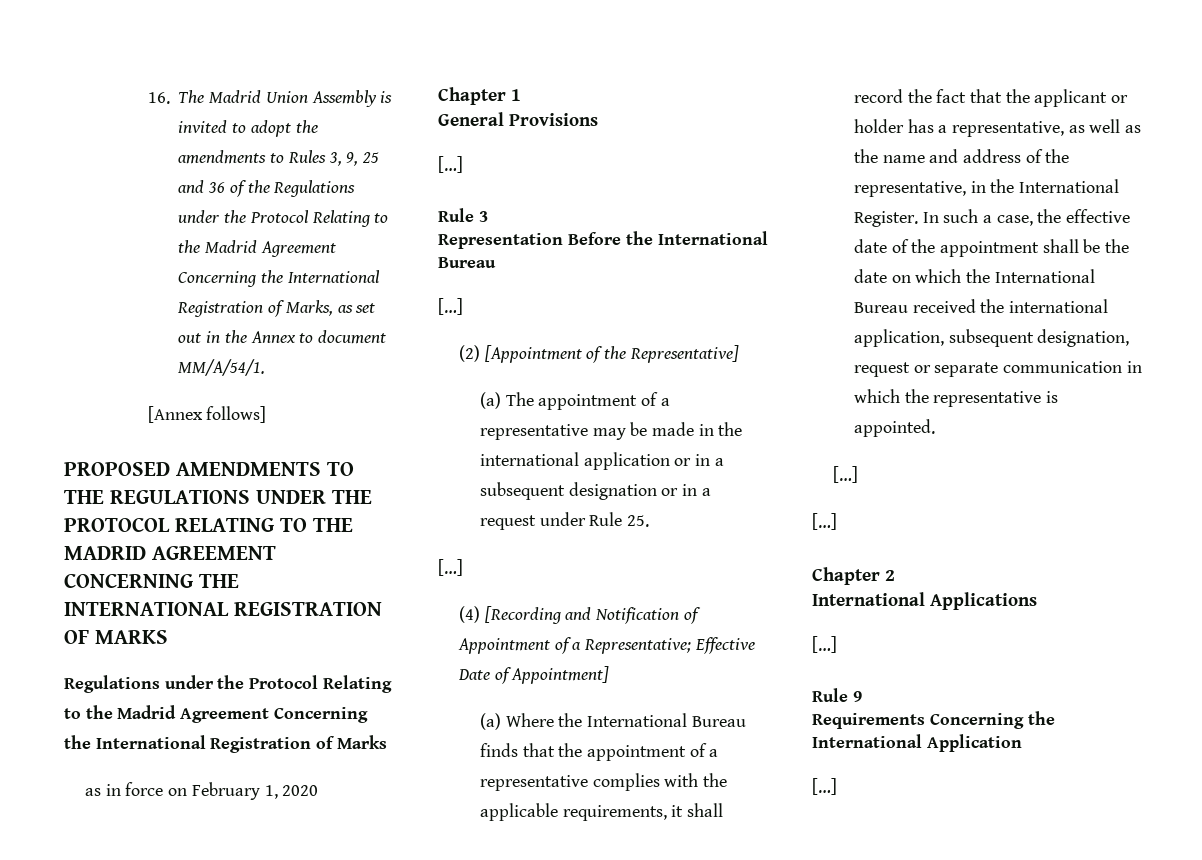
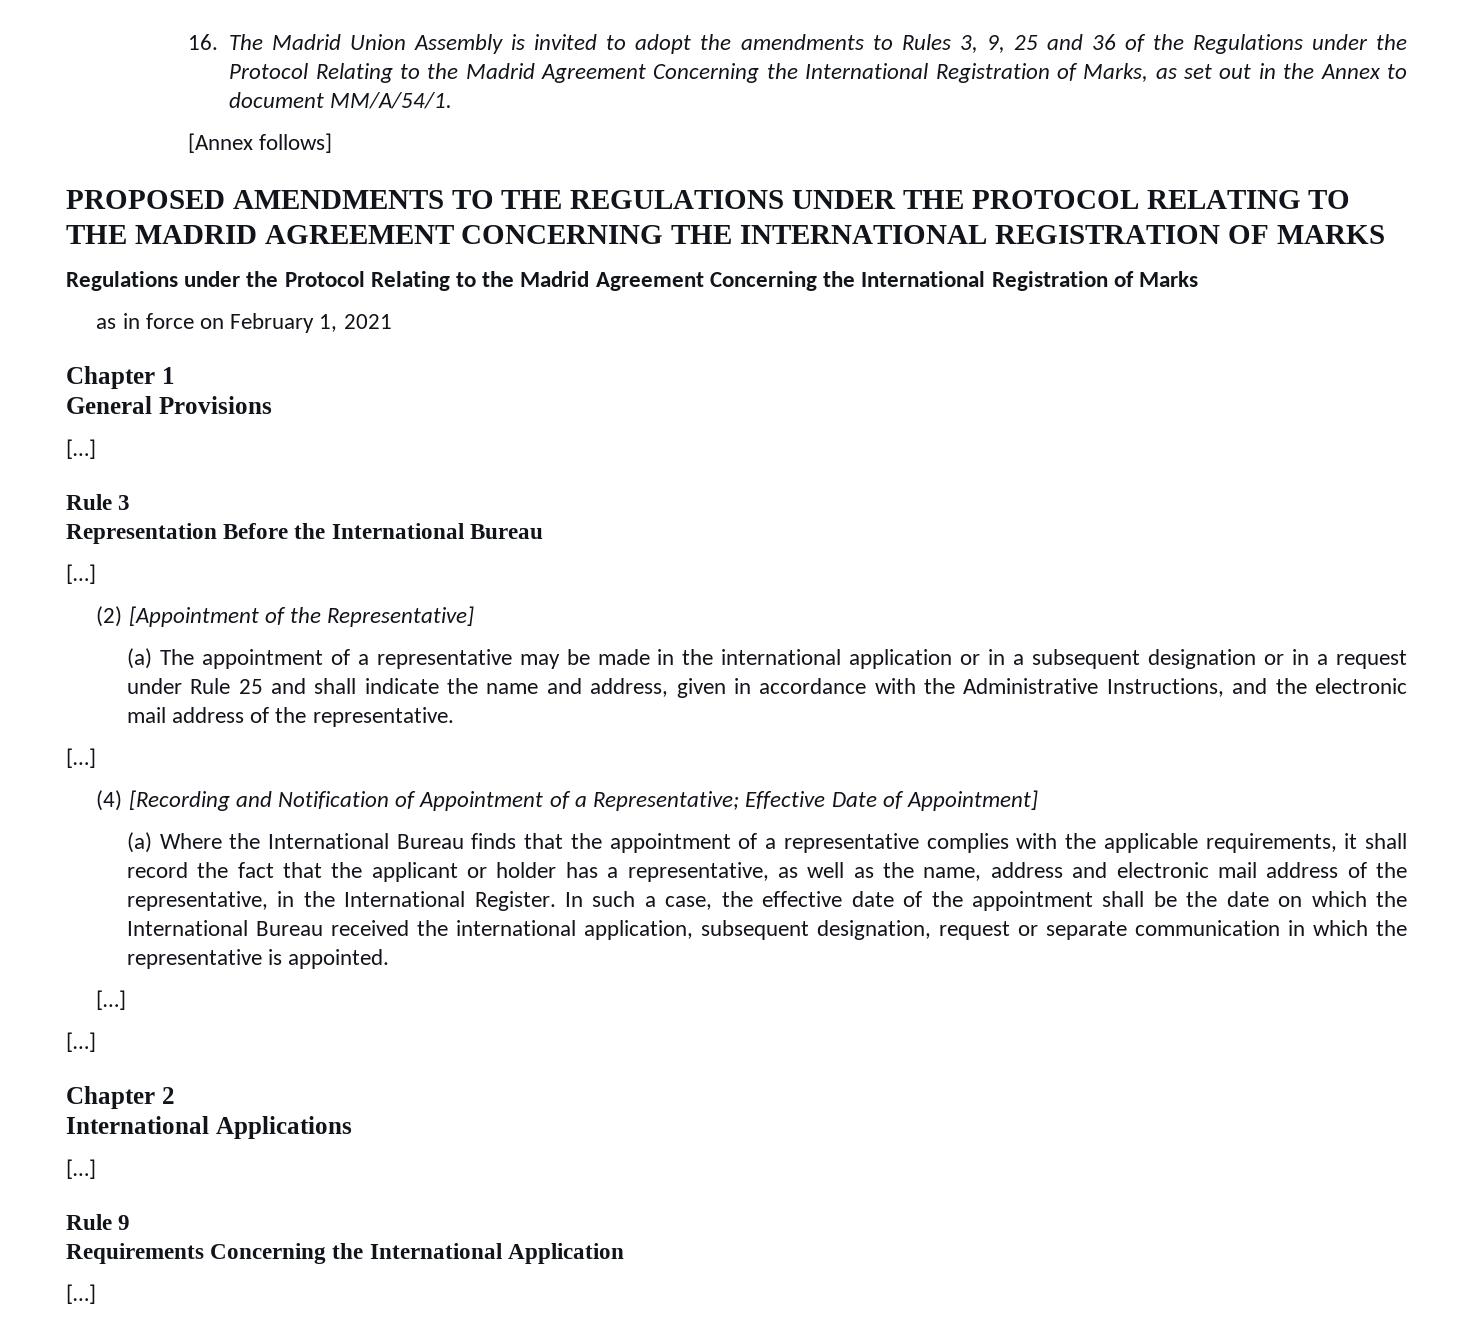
- as in force on February 1, 2020
+ as in force on February 1, 2021
- (a) The appointment of a representative may be made in the international application or in a subsequent designation or in a request under Rule 25.
+ (a) The appointment of a representative may be made in the international application or in a subsequent designation or in a request under Rule 25 and shall indicate the name and address, given in accordance with the Administrative Instructions, and the electronic mail address of the representative.
- (a) Where the International Bureau finds that the appointment of a representative complies with the applicable requirements, it shall record the fact that the applicant or holder has a representative, as well as the name and address of the representative, in the International Register.
+ (a) Where the International Bureau finds that the appointment of a representative complies with the applicable requirements, it shall record the fact that the applicant or holder has a representative, as well as the name, address and electronic mail address of the representative, in the International Register.

